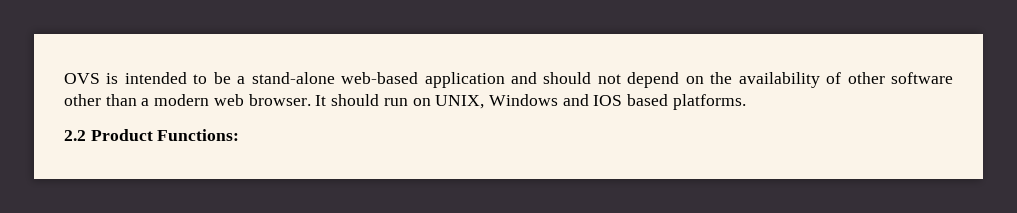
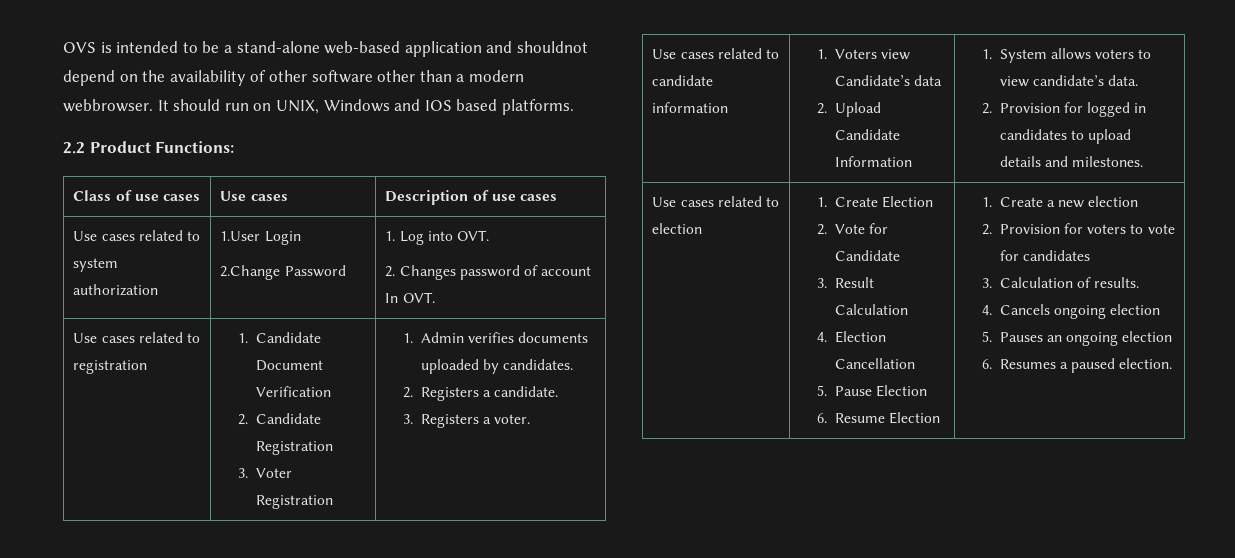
- OVS is intended to be a stand-alone web-based application and should not depend on the availability of other software other than a modern web browser.
+ OVS is intended to be a stand-alone web-based application and shouldnot depend on the availability of other software other than a modern webbrowser.
+ Class of use cases | Use cases | Description of use cases
+ Use cases related to system authorization | 1.User Login
+ 2.Change Password | 1. Log into OVT.
+ 2. Changes password of account In OVT.
+ Use cases related to registration | 1. Candidate Document Verification
+ 2. Candidate Registration
+ 3. Voter Registration | 1. Admin verifies documents uploaded by candidates.
+ 2. Registers a candidate.
+ 3. Registers a voter.
+ Use cases related to candidate information | 1. Voters view Candidate’s data
+ 2. Upload Candidate Information | 1. System allows voters to view candidate’s data.
+ 2. Provision for logged in candidates to upload details and milestones.
+ Use cases related to election | 1. Create Election
+ 2. Vote for Candidate
+ 3. Result Calculation
+ 4. Election Cancellation
+ 5. Pause Election
+ 6. Resume Election | 1. Create a new election
+ 2. Provision for voters to vote for candidates
+ 3. Calculation of results.
+ 4. Cancels ongoing election
+ 5. Pauses an ongoing election
+ 6. Resumes a paused election.

